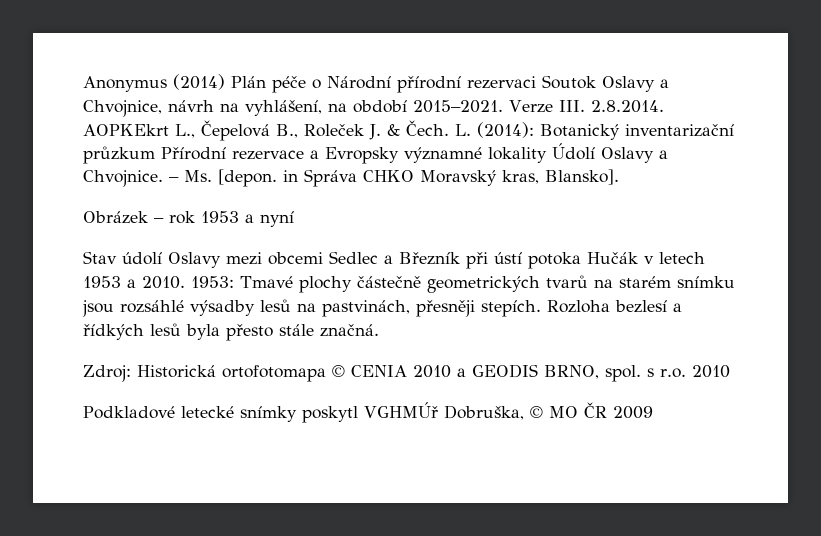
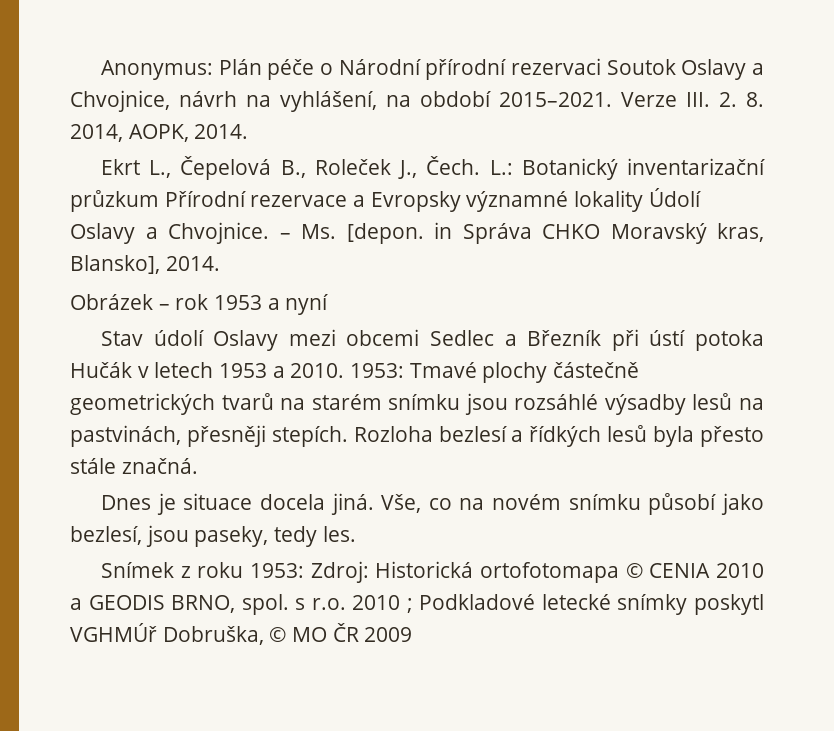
- Anonymus (2014) Plán péče o Národní přírodní rezervaci Soutok Oslavy a Chvojnice, návrh na vyhlášení, na období 2015–2021.
+ Anonymus: Plán péče o Národní přírodní rezervaci Soutok Oslavy a Chvojnice, návrh na vyhlášení, na období 2015–2021.
- Verze III. 2.8.2014. AOPKEkrt L., Čepelová B., Roleček J. & Čech. L. (2014): Botanický inventarizační průzkum Přírodní rezervace a Evropsky významné lokality Údolí Oslavy a Chvojnice.
+ Verze III. 2. 8. 2014, AOPK, 2014.
+ Ekrt L., Čepelová B., Roleček J., Čech. L.: Botanický inventarizační průzkum Přírodní rezervace a Evropsky významné lokality Údolí Oslavy a Chvojnice.
- – Ms. [depon. in Správa CHKO Moravský kras, Blansko].
+ – Ms. [depon. in Správa CHKO Moravský kras, Blansko], 2014.
- Zdroj: Historická ortofotomapa © CENIA 2010 a GEODIS BRNO, spol. s r.o. 2010
- Podkladové letecké snímky poskytl VGHMÚř Dobruška, © MO ČR 2009
+ Dnes je situace docela jiná. Vše, co na novém snímku působí jako bezlesí, jsou paseky, tedy les.
+ Snímek z roku 1953: Zdroj: Historická ortofotomapa © CENIA 2010 a GEODIS BRNO, spol. s r.o. 2010 ; Podkladové letecké snímky poskytl VGHMÚř Dobruška, © MO ČR 2009

